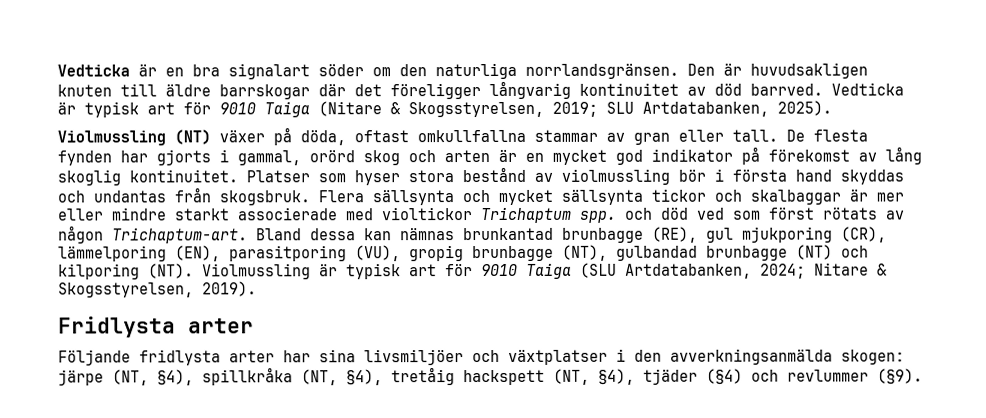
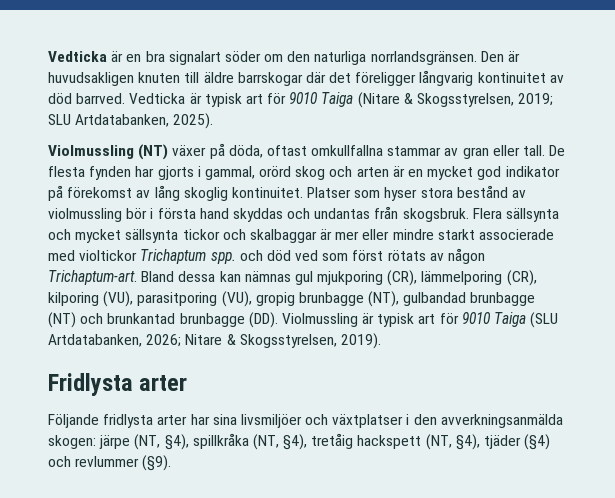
- Bland dessa kan nämnas brunkantad brunbagge (RE), gul mjukporing (CR), lämmelporing (EN), parasitporing (VU), gropig brunbagge (NT), gulbandad brunbagge (NT) och kilporing (NT). Violmussling är typisk art för 9010 Taiga (SLU Artdatabanken, 2024; Nitare & Skogsstyrelsen, 2019).
+ Bland dessa kan nämnas gul mjukporing (CR), lämmelporing (CR), kilporing (VU), parasitporing (VU), gropig brunbagge (NT), gulbandad brunbagge (NT) och brunkantad brunbagge (DD). Violmussling är typisk art för 9010 Taiga (SLU Artdatabanken, 2026; Nitare & Skogsstyrelsen, 2019).

